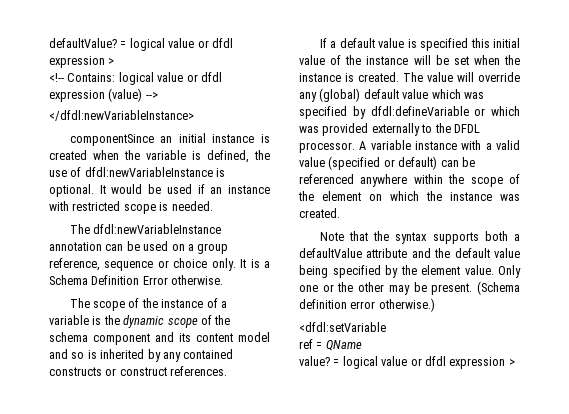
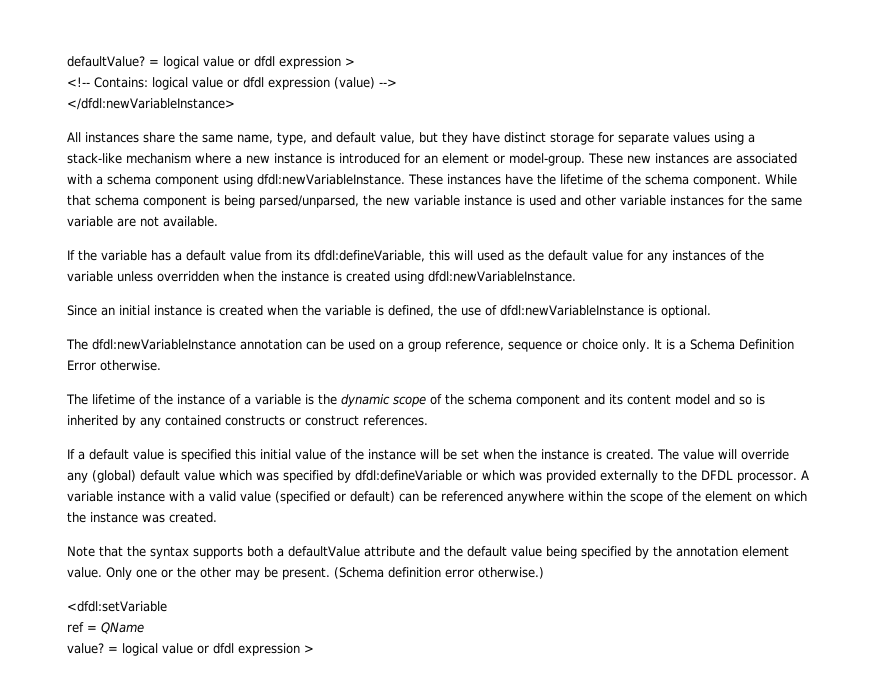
- componentSince an initial instance is created when the variable is defined, the use of dfdl:newVariableInstance is optional. It would be used if an instance with restricted scope is needed.
+ All instances share the same name, type, and default value, but they have distinct storage for separate values using a stack-like mechanism where a new instance is introduced for an element or model-group. These new instances are associated with a schema component using dfdl:newVariableInstance. These instances have the lifetime of the schema component. While that schema component is being parsed/unparsed, the new variable instance is used and other variable instances for the same variable are not available.
+ If the variable has a default value from its dfdl:defineVariable, this will used as the default value for any instances of the variable unless overridden when the instance is created using dfdl:newVariableInstance.
+ Since an initial instance is created when the variable is defined, the use of dfdl:newVariableInstance is optional.
- The scope of the instance of a variable is the dynamic scope of the schema component and its content model and so is inherited by any contained constructs or construct references.
+ The lifetime of the instance of a variable is the dynamic scope of the schema component and its content model and so is inherited by any contained constructs or construct references.
- Note that the syntax supports both a defaultValue attribute and the default value being specified by the element value.
+ Note that the syntax supports both a defaultValue attribute and the default value being specified by the annotation element value.

